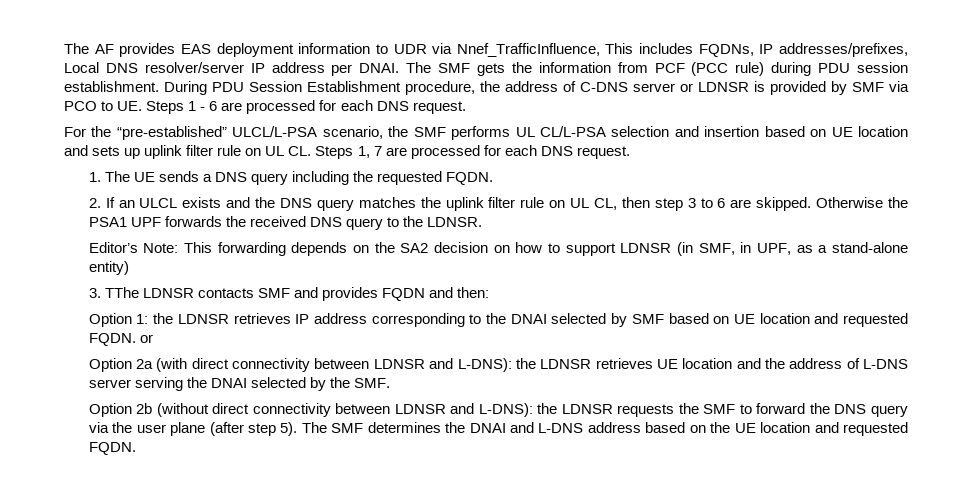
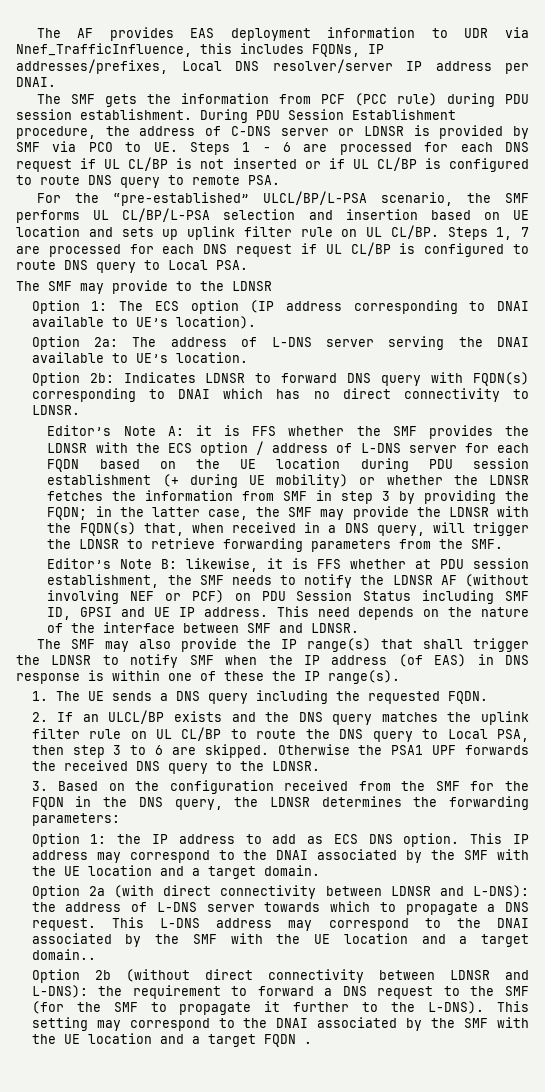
- The AF provides EAS deployment information to UDR via Nnef_TrafficInfluence, This includes FQDNs, IP addresses/prefixes, Local DNS resolver/server IP address per DNAI. The SMF gets the information from PCF (PCC rule) during PDU session establishment.
+ The AF provides EAS deployment information to UDR via Nnef_TrafficInfluence, this includes FQDNs, IP addresses/prefixes, Local DNS resolver/server IP address per DNAI.
+ The SMF gets the information from PCF (PCC rule) during PDU session establishment.
- During PDU Session Establishment procedure, the address of C-DNS server or LDNSR is provided by SMF via PCO to UE. Steps 1 - 6 are processed for each DNS request.
+ During PDU Session Establishment procedure, the address of C-DNS server or LDNSR is provided by SMF via PCO to UE. Steps 1 - 6 are processed for each DNS request if UL CL/BP is not inserted or if UL CL/BP is configured to route DNS query to remote PSA.
- For the “pre-established” ULCL/L-PSA scenario, the SMF performs UL CL/L-PSA selection and insertion based on UE location and sets up uplink filter rule on UL CL. Steps 1, 7 are processed for each DNS request.
+ For the “pre-established” ULCL/BP/L-PSA scenario, the SMF performs UL CL/BP/L-PSA selection and insertion based on UE location and sets up uplink filter rule on UL CL/BP. Steps 1, 7 are processed for each DNS request if UL CL/BP is configured to route DNS query to Local PSA.
+ The SMF may provide to the LDNSR
+ Option 1: The ECS option (IP address corresponding to DNAI available to UE’s location).
+ Option 2a: The address of L-DNS server serving the DNAI available to UE’s location.
+ Option 2b: Indicates LDNSR to forward DNS query with FQDN(s) corresponding to DNAI which has no direct connectivity to LDNSR.
+ Editor’s Note A: it is FFS whether the SMF provides the LDNSR with the ECS option / address of L-DNS server for each FQDN based on the UE location during PDU session establishment (+ during UE mobility) or whether the LDNSR fetches the information from SMF in step 3 by providing the FQDN; in the latter case, the SMF may provide the LDNSR with the FQDN(s) that, when received in a DNS query, will trigger the LDNSR to retrieve forwarding parameters from the SMF.
+ Editor’s Note B: likewise, it is FFS whether at PDU session establishment, the SMF needs to notify the LDNSR AF (without involving NEF or PCF) on PDU Session Status including SMF ID, GPSI and UE IP address. This need depends on the nature of the interface between SMF and LDNSR.
+ The SMF may also provide the IP range(s) that shall trigger the LDNSR to notify SMF when the IP address (of EAS) in DNS response is within one of these the IP range(s).
- 2. If an ULCL exists and the DNS query matches the uplink filter rule on UL CL, then step 3 to 6 are skipped.
+ 2. If an ULCL/BP exists and the DNS query matches the uplink filter rule on UL CL/BP to route the DNS query to Local PSA, then step 3 to 6 are skipped.
- Editor’s Note: This forwarding depends on the SA2 decision on how to support LDNSR (in SMF, in UPF, as a stand-alone entity)
- 3. TThe LDNSR contacts SMF and provides FQDN and then:
- Option 1: the LDNSR retrieves IP address corresponding to the DNAI selected by SMF based on UE location and requested FQDN. or
+ 3. Based on the configuration received from the SMF for the FQDN in the DNS query, the LDNSR determines the forwarding parameters:
+ Option 1: the IP address to add as ECS DNS option. This IP address may correspond to the DNAI associated by the SMF with the UE location and a target domain.
- Option 2a (with direct connectivity between LDNSR and L-DNS): the LDNSR retrieves UE location and the address of L-DNS server serving the DNAI selected by the SMF.
+ Option 2a (with direct connectivity between LDNSR and L-DNS): the address of L-DNS server towards which to propagate a DNS request. This L-DNS address may correspond to the DNAI associated by the SMF with the UE location and a target domain..
- Option 2b (without direct connectivity between LDNSR and L-DNS): the LDNSR requests the SMF to forward the DNS query via the user plane (after step 5). The SMF determines the DNAI and L-DNS address based on the UE location and requested FQDN.
+ Option 2b (without direct connectivity between LDNSR and L-DNS): the requirement to forward a DNS request to the SMF (for the SMF to propagate it further to the L-DNS). This setting may correspond to the DNAI associated by the SMF with the UE location and a target FQDN .

